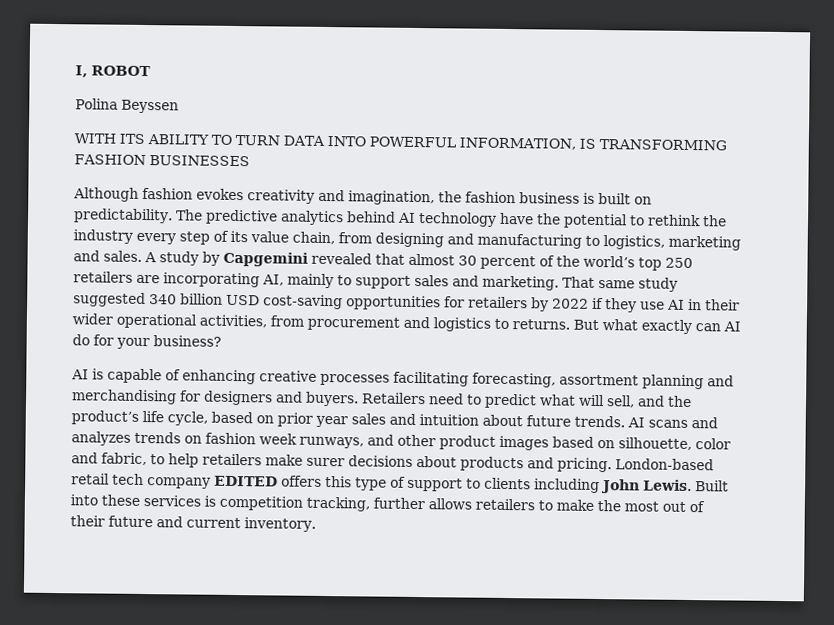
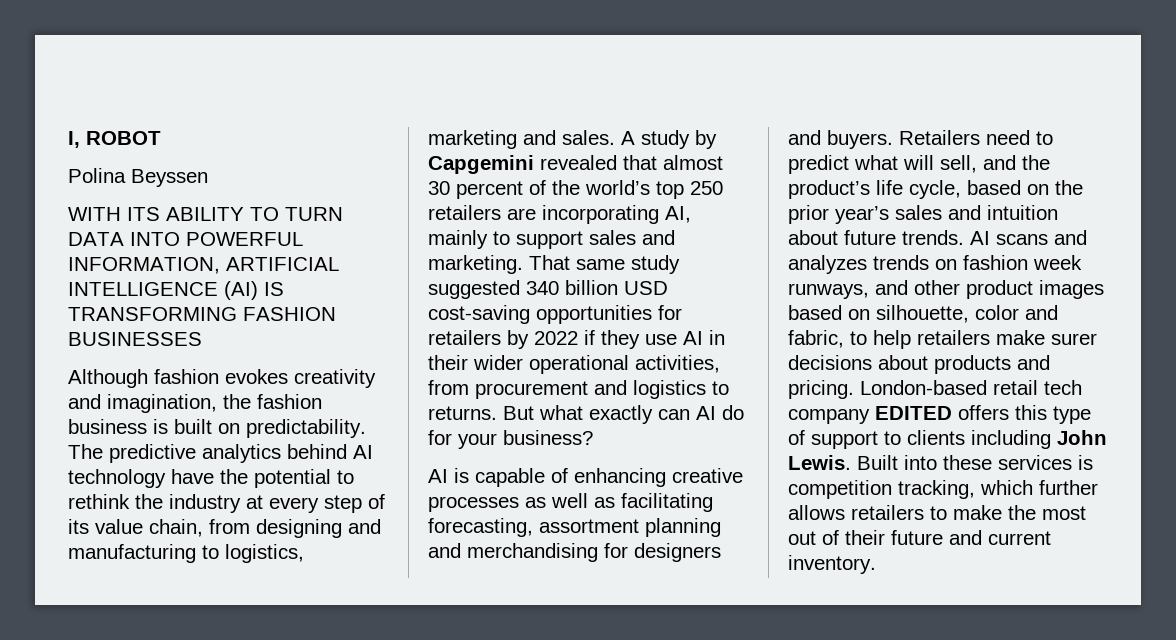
- WITH ITS ABILITY TO TURN DATA INTO POWERFUL INFORMATION, IS TRANSFORMING FASHION BUSINESSES
+ WITH ITS ABILITY TO TURN DATA INTO POWERFUL INFORMATION, ARTIFICIAL INTELLIGENCE (AI) IS TRANSFORMING FASHION BUSINESSES
- The predictive analytics behind AI technology have the potential to rethink the industry every step of its value chain, from designing and manufacturing to logistics, marketing and sales.
+ The predictive analytics behind AI technology have the potential to rethink the industry at every step of its value chain, from designing and manufacturing to logistics, marketing and sales.
- AI is capable of enhancing creative processes facilitating forecasting, assortment planning and merchandising for designers and buyers.
+ AI is capable of enhancing creative processes as well as facilitating forecasting, assortment planning and merchandising for designers and buyers.
- Retailers need to predict what will sell, and the product’s life cycle, based on prior year sales and intuition about future trends.
+ Retailers need to predict what will sell, and the product’s life cycle, based on the prior year’s sales and intuition about future trends.
- Built into these services is competition tracking, further allows retailers to make the most out of their future and current inventory.
+ Built into these services is competition tracking, which further allows retailers to make the most out of their future and current inventory.

